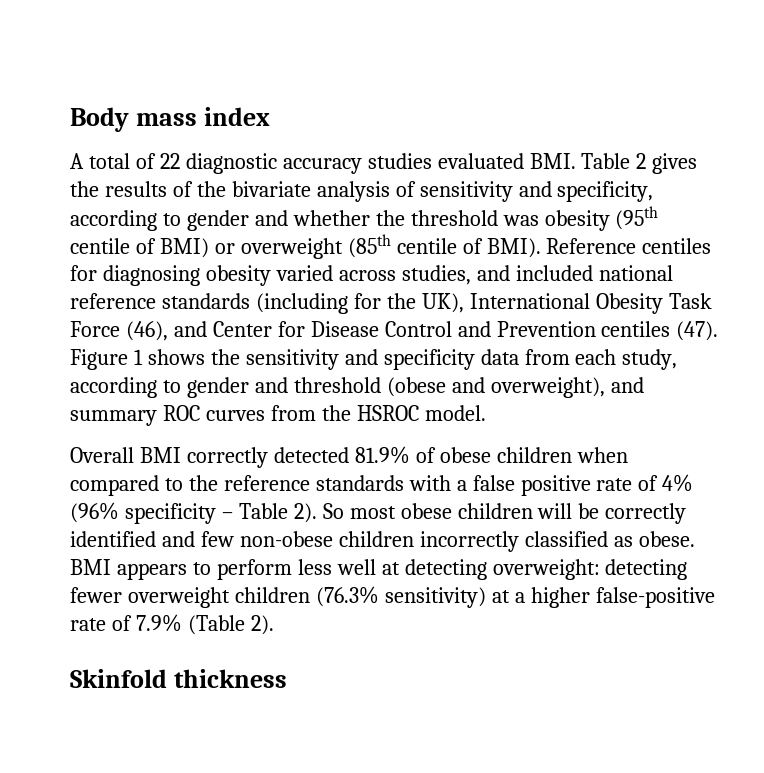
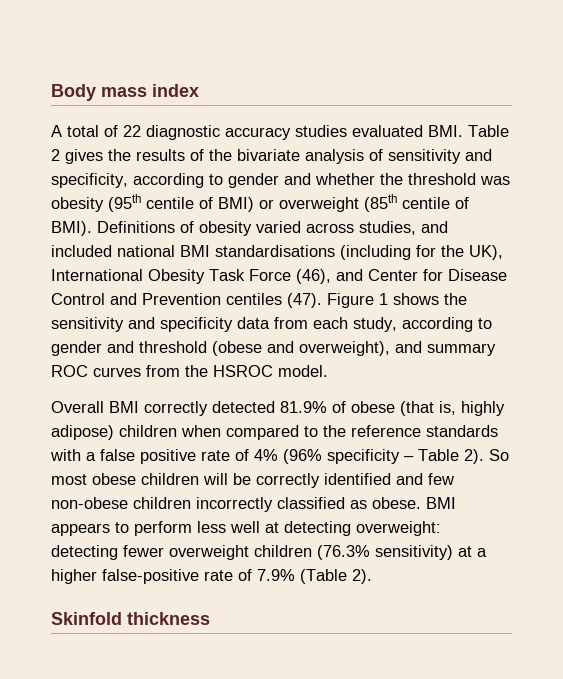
- Reference centiles for diagnosing obesity varied across studies, and included national reference standards (including for the UK), International Obesity Task Force (46), and Center for Disease Control and Prevention centiles (47).
+ Definitions of obesity varied across studies, and included national BMI standardisations (including for the UK), International Obesity Task Force (46), and Center for Disease Control and Prevention centiles (47).
- Overall BMI correctly detected 81.9% of obese children when compared to the reference standards with a false positive rate of 4% (96% specificity – Table 2).
+ Overall BMI correctly detected 81.9% of obese (that is, highly adipose) children when compared to the reference standards with a false positive rate of 4% (96% specificity – Table 2).

